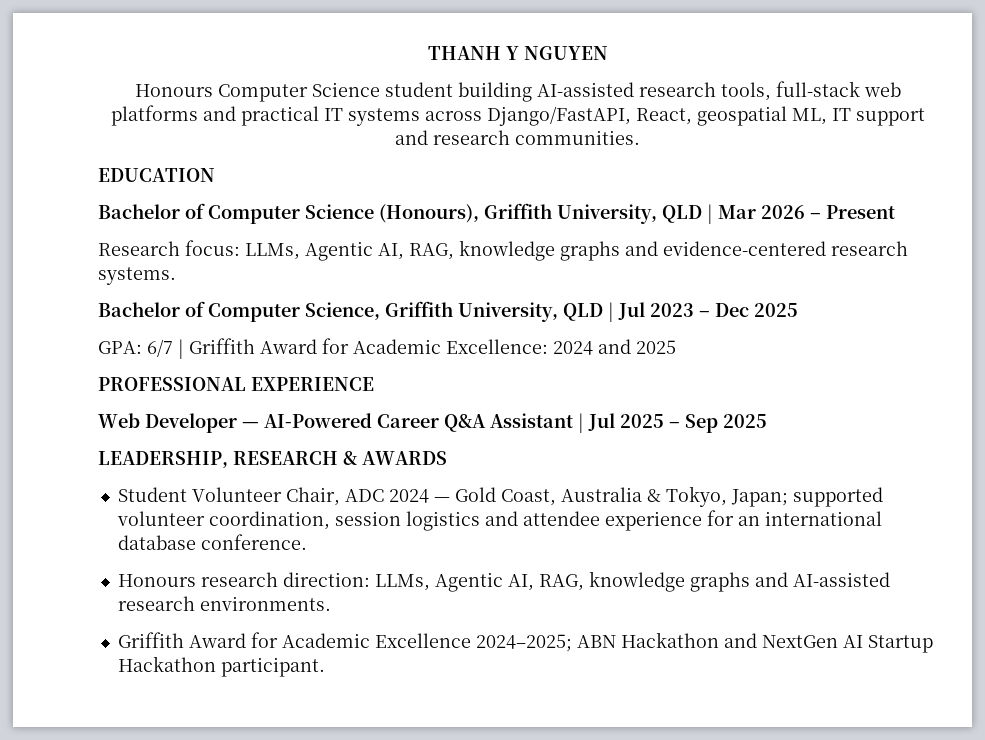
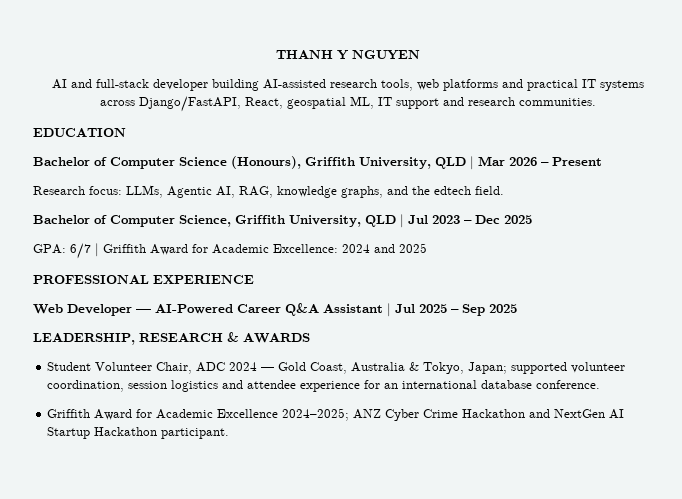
- Honours Computer Science student building AI-assisted research tools, full-stack web platforms and practical IT systems across Django/FastAPI, React, geospatial ML, IT support and research communities.
+ AI and full-stack developer building AI-assisted research tools, web platforms and practical IT systems across Django/FastAPI, React, geospatial ML, IT support and research communities.
- Research focus: LLMs, Agentic AI, RAG, knowledge graphs and evidence-centered research systems.
+ Research focus: LLMs, Agentic AI, RAG, knowledge graphs, and the edtech field.
- Honours research direction: LLMs, Agentic AI, RAG, knowledge graphs and AI-assisted research environments.
- Griffith Award for Academic Excellence 2024–2025; ABN Hackathon and NextGen AI Startup Hackathon participant.
+ Griffith Award for Academic Excellence 2024–2025; ANZ Cyber Crime Hackathon and NextGen AI Startup Hackathon participant.

